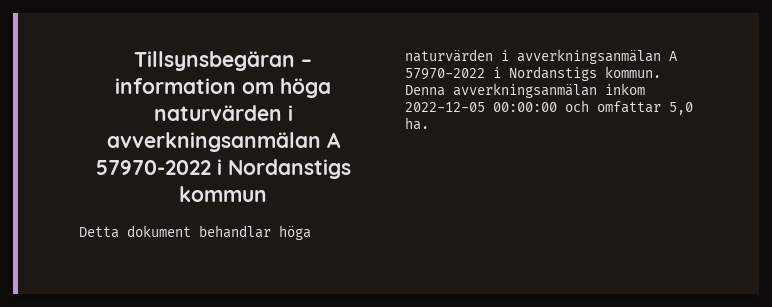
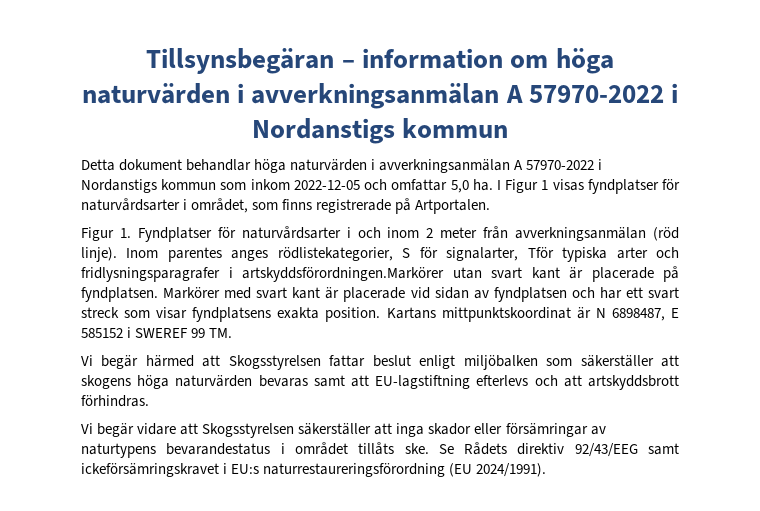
- Detta dokument behandlar höga naturvärden i avverkningsanmälan A 57970-2022 i Nordanstigs kommun. Denna avverkningsanmälan inkom 2022-12-05 00:00:00 och omfattar 5,0 ha.
+ Detta dokument behandlar höga naturvärden i avverkningsanmälan A 57970-2022 i Nordanstigs kommun som inkom 2022-12-05 och omfattar 5,0 ha.
+ I Figur 1 visas fyndplatser för naturvårdsarter i området, som finns registrerade på Artportalen.
+ Figur 1. Fyndplatser för naturvårdsarter i och inom 2 meter från avverkningsanmälan (röd linje). Inom parentes anges rödlistekategorier, S för signalarter, Tför typiska arter och fridlysningsparagrafer i artskyddsförordningen.Markörer utan svart kant är placerade på fyndplatsen. Markörer med svart kant är placerade vid sidan av fyndplatsen och har ett svart streck som visar fyndplatsens exakta position. Kartans mittpunktskoordinat är N 6898487, E 585152 i SWEREF 99 TM.
+ Vi begär härmed att Skogsstyrelsen fattar beslut enligt miljöbalken som säkerställer att skogens höga naturvärden bevaras samt att EU-lagstiftning efterlevs och att artskyddsbrott förhindras.
+ Vi begär vidare att Skogsstyrelsen säkerställer att inga skador eller försämringar av naturtypens bevarandestatus i området tillåts ske. Se Rådets direktiv 92/43/EEG samt ickeförsämringskravet i EU:s naturrestaureringsförordning (EU 2024/1991).

